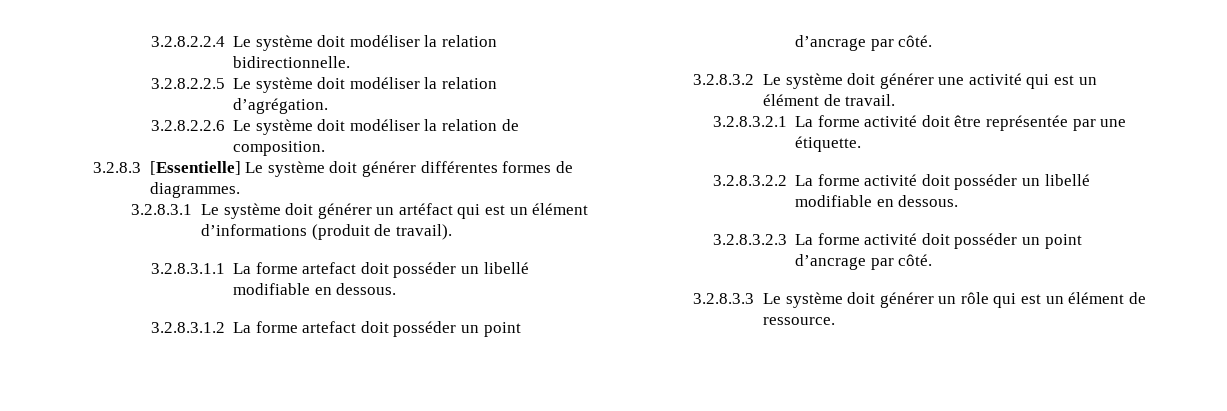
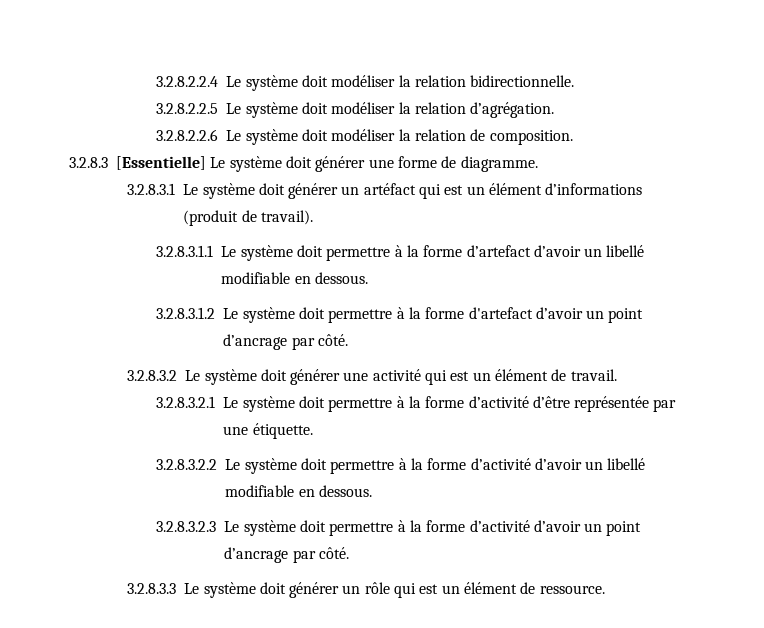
- 3.2.8.3 [Essentielle] Le système doit générer différentes formes de diagrammes.
+ 3.2.8.3 [Essentielle] Le système doit générer une forme de diagramme.
- 3.2.8.3.1.1 La forme artefact doit posséder un libellé modifiable en dessous.
+ 3.2.8.3.1.1 Le système doit permettre à la forme d’artefact d’avoir un libellé modifiable en dessous.
- 3.2.8.3.1.2 La forme artefact doit posséder un point d’ancrage par côté.
+ 3.2.8.3.1.2 Le système doit permettre à la forme d'artefact d’avoir un point d’ancrage par côté.
- 3.2.8.3.2.1 La forme activité doit être représentée par une étiquette.
+ 3.2.8.3.2.1 Le système doit permettre à la forme d’activité d’être représentée par une étiquette.
- 3.2.8.3.2.2 La forme activité doit posséder un libellé modifiable en dessous.
+ 3.2.8.3.2.2 Le système doit permettre à la forme d’activité d’avoir un libellé modifiable en dessous.
- 3.2.8.3.2.3 La forme activité doit posséder un point d’ancrage par côté.
+ 3.2.8.3.2.3 Le système doit permettre à la forme d’activité d’avoir un point d’ancrage par côté.

